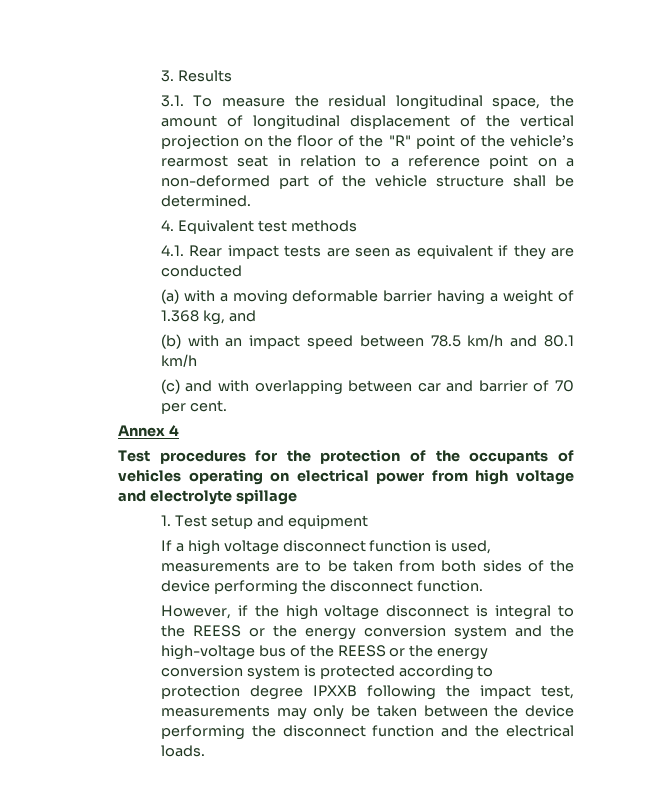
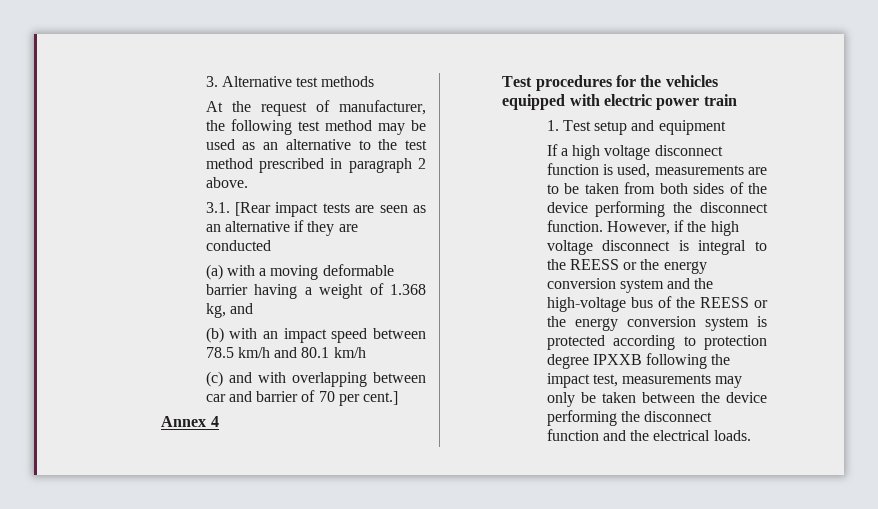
- 3. Results
- 3.1. To measure the residual longitudinal space, the amount of longitudinal displacement of the vertical projection on the floor of the "R" point of the vehicle’s rearmost seat in relation to a reference point on a non-deformed part of the vehicle structure shall be determined.
- 4. Equivalent test methods
- 4.1. Rear impact tests are seen as equivalent if they are conducted
+ 3. Alternative test methods
+ At the request of manufacturer, the following test method may be used as an alternative to the test method prescribed in paragraph 2 above.
+ 3.1. [Rear impact tests are seen as an alternative if they are conducted
- (c) and with overlapping between car and barrier of 70 per cent.
+ (c) and with overlapping between car and barrier of 70 per cent.]
- Test procedures for the protection of the occupants of vehicles operating on electrical power from high voltage and electrolyte spillage
+ Test procedures for the vehicles equipped with electric power train
- If a high voltage disconnect function is used, measurements are to be taken from both sides of the device performing the disconnect function.
- However, if the high voltage disconnect is integral to the REESS or the energy conversion system and the high-voltage bus of the REESS or the energy conversion system is protected according to protection degree IPXXB following the impact test, measurements may only be taken between the device performing the disconnect function and the electrical loads.
+ If a high voltage disconnect function is used, measurements are to be taken from both sides of the device performing the disconnect function. However, if the high voltage disconnect is integral to the REESS or the energy conversion system and the high-voltage bus of the REESS or the energy conversion system is protected according to protection degree IPXXB following the impact test, measurements may only be taken between the device performing the disconnect function and the electrical loads.

